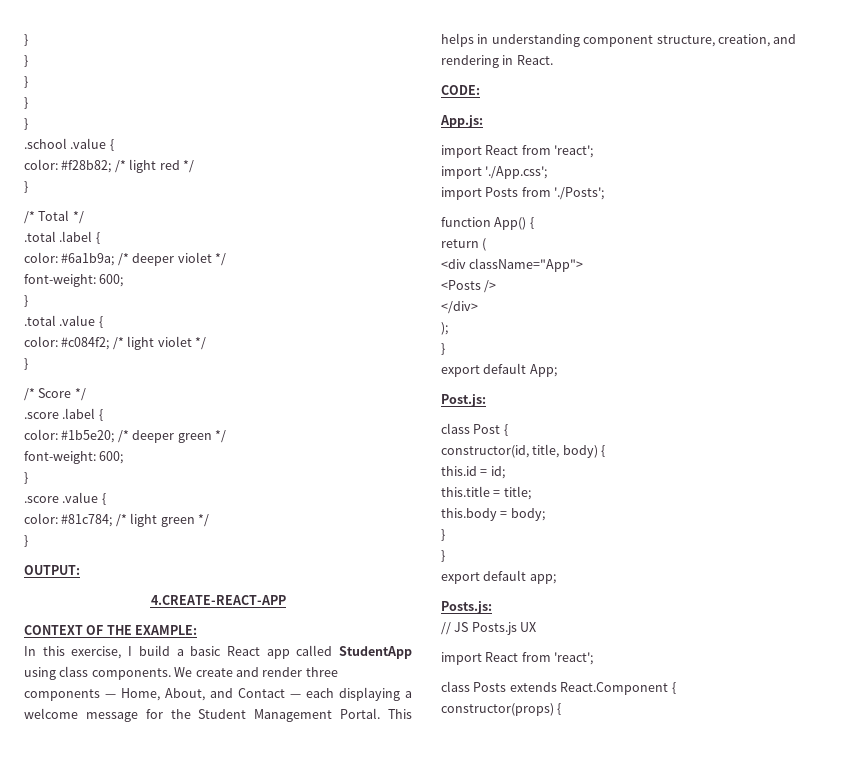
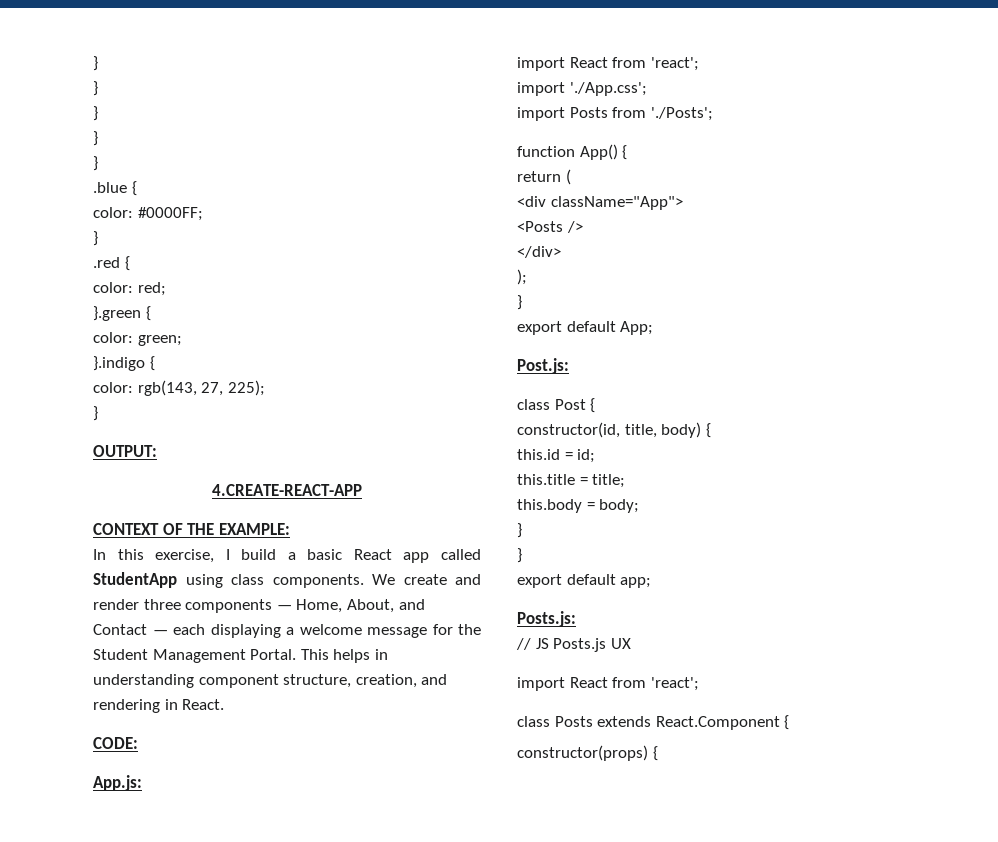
- .school .value {
- color: #f28b82; /* light red */
+ .blue {
+ color: #0000FF;
  }
- /* Total */
- .total .label {
- color: #6a1b9a; /* deeper violet */
- font-weight: 600;
- }
- .total .value {
- color: #c084f2; /* light violet */
- }
- /* Score */
- .score .label {
- color: #1b5e20; /* deeper green */
- font-weight: 600;
- }
- .score .value {
- color: #81c784; /* light green */
+ .red {
+ color: red;
+ }.green {
+ color: green;
+ }.indigo {
+ color: rgb(143, 27, 225);

